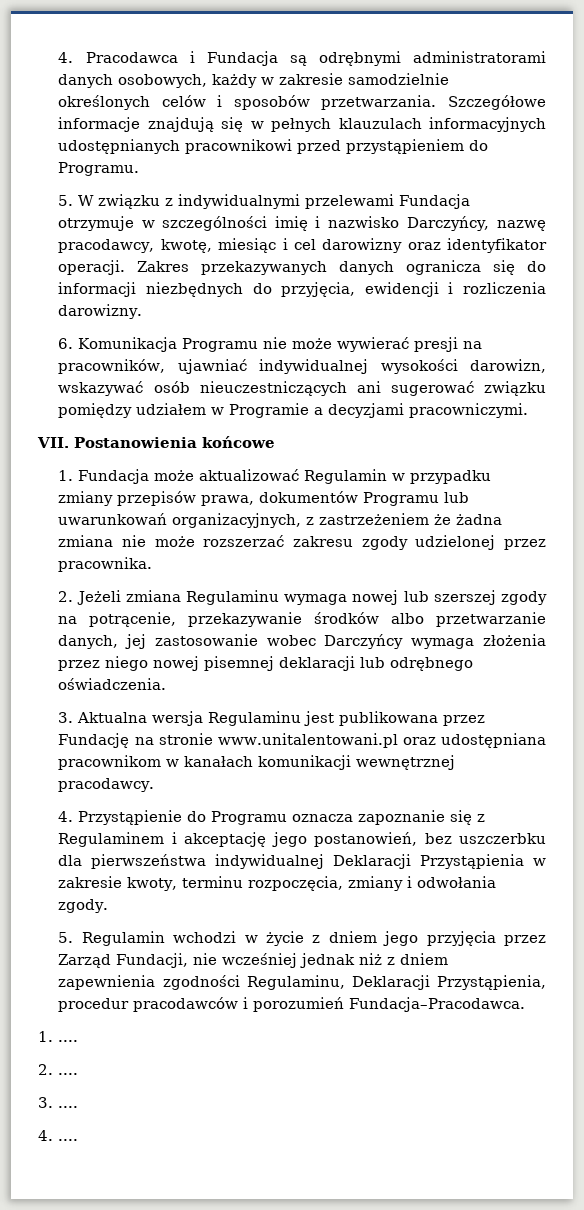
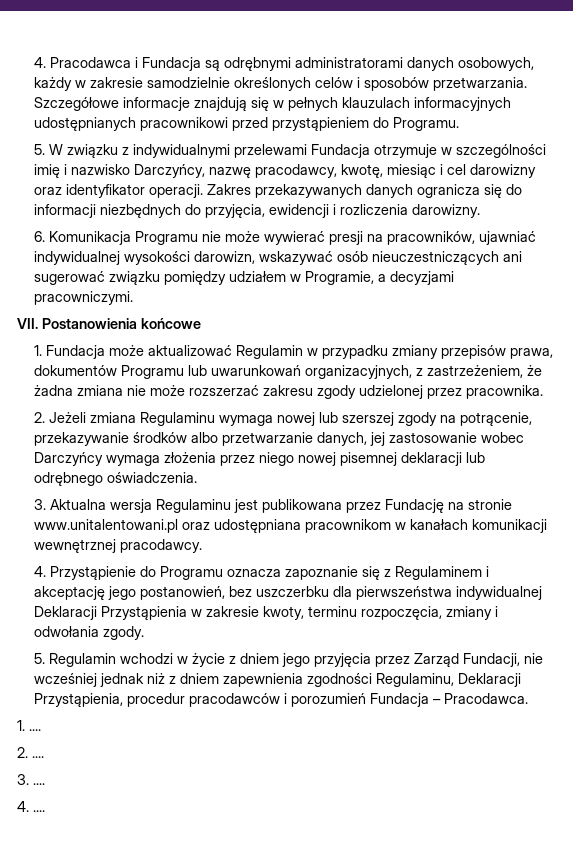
- 6. Komunikacja Programu nie może wywierać presji na pracowników, ujawniać indywidualnej wysokości darowizn, wskazywać osób nieuczestniczących ani sugerować związku pomiędzy udziałem w Programie a decyzjami pracowniczymi.
+ 6. Komunikacja Programu nie może wywierać presji na pracowników, ujawniać indywidualnej wysokości darowizn, wskazywać osób nieuczestniczących ani sugerować związku pomiędzy udziałem w Programie, a decyzjami pracowniczymi.
- 1. Fundacja może aktualizować Regulamin w przypadku zmiany przepisów prawa, dokumentów Programu lub uwarunkowań organizacyjnych, z zastrzeżeniem że żadna zmiana nie może rozszerzać zakresu zgody udzielonej przez pracownika.
+ 1. Fundacja może aktualizować Regulamin w przypadku zmiany przepisów prawa, dokumentów Programu lub uwarunkowań organizacyjnych, z zastrzeżeniem, że żadna zmiana nie może rozszerzać zakresu zgody udzielonej przez pracownika.
- 5. Regulamin wchodzi w życie z dniem jego przyjęcia przez Zarząd Fundacji, nie wcześniej jednak niż z dniem zapewnienia zgodności Regulaminu, Deklaracji Przystąpienia, procedur pracodawców i porozumień Fundacja–Pracodawca.
+ 5. Regulamin wchodzi w życie z dniem jego przyjęcia przez Zarząd Fundacji, nie wcześniej jednak niż z dniem zapewnienia zgodności Regulaminu, Deklaracji Przystąpienia, procedur pracodawców i porozumień Fundacja – Pracodawca.

